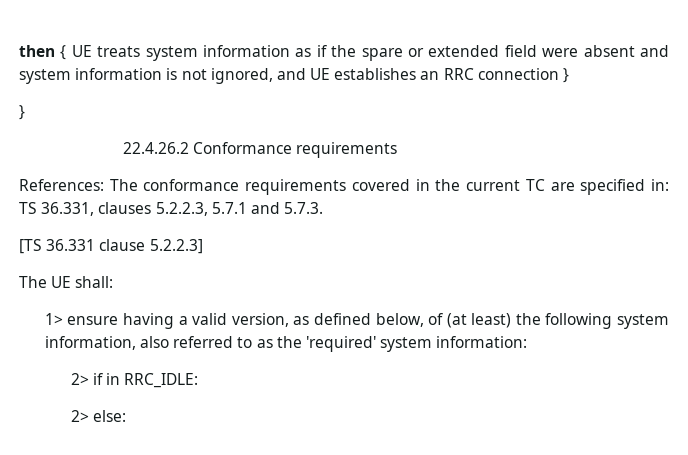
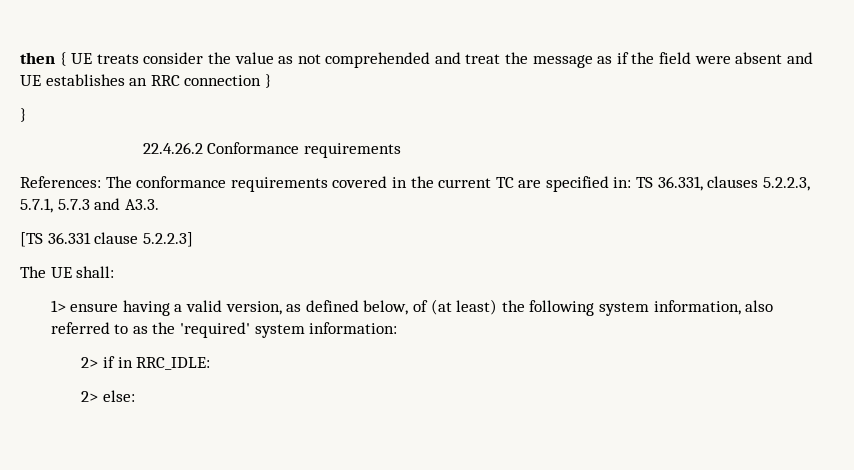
- then { UE treats system information as if the spare or extended field were absent and system information is not ignored, and UE establishes an RRC connection }
+ then { UE treats consider the value as not comprehended and treat the message as if the field were absent and UE establishes an RRC connection }
- References: The conformance requirements covered in the current TC are specified in: TS 36.331, clauses 5.2.2.3, 5.7.1 and 5.7.3.
+ References: The conformance requirements covered in the current TC are specified in: TS 36.331, clauses 5.2.2.3, 5.7.1, 5.7.3 and A3.3.

